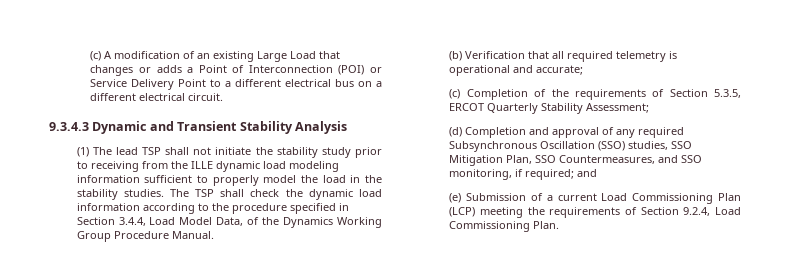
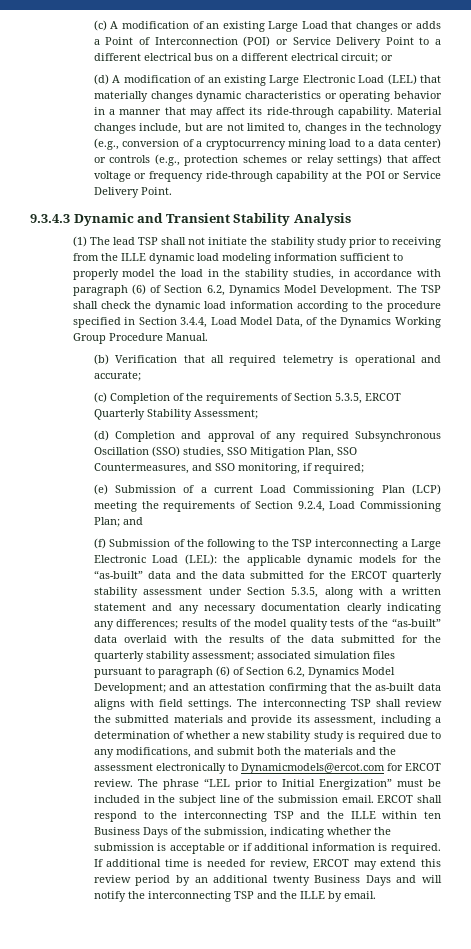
- (c) A modification of an existing Large Load that changes or adds a Point of Interconnection (POI) or Service Delivery Point to a different electrical bus on a different electrical circuit.
+ (c) A modification of an existing Large Load that changes or adds a Point of Interconnection (POI) or Service Delivery Point to a different electrical bus on a different electrical circuit; or
+ (d) A modification of an existing Large Electronic Load (LEL) that materially changes dynamic characteristics or operating behavior in a manner that may affect its ride-through capability. Material changes include, but are not limited to, changes in the technology (e.g., conversion of a cryptocurrency mining load to a data center) or controls (e.g., protection schemes or relay settings) that affect voltage or frequency ride-through capability at the POI or Service Delivery Point.
- (1) The lead TSP shall not initiate the stability study prior to receiving from the ILLE dynamic load modeling information sufficient to properly model the load in the stability studies.
+ (1) The lead TSP shall not initiate the stability study prior to receiving from the ILLE dynamic load modeling information sufficient to properly model the load in the stability studies, in accordance with paragraph (6) of Section 6.2, Dynamics Model Development.
- (d) Completion and approval of any required Subsynchronous Oscillation (SSO) studies, SSO Mitigation Plan, SSO Countermeasures, and SSO monitoring, if required; and
+ (d) Completion and approval of any required Subsynchronous Oscillation (SSO) studies, SSO Mitigation Plan, SSO Countermeasures, and SSO monitoring, if required;
- (e) Submission of a current Load Commissioning Plan (LCP) meeting the requirements of Section 9.2.4, Load Commissioning Plan.
+ (e) Submission of a current Load Commissioning Plan (LCP) meeting the requirements of Section 9.2.4, Load Commissioning Plan; and
+ (f) Submission of the following to the TSP interconnecting a Large Electronic Load (LEL): the applicable dynamic models for the “as-built” data and the data submitted for the ERCOT quarterly stability assessment under Section 5.3.5, along with a written statement and any necessary documentation clearly indicating any differences; results of the model quality tests of the “as-built” data overlaid with the results of the data submitted for the quarterly stability assessment; associated simulation files pursuant to paragraph (6) of Section 6.2, Dynamics Model Development; and an attestation confirming that the as-built data aligns with field settings. The interconnecting TSP shall review the submitted materials and provide its assessment, including a determination of whether a new stability study is required due to any modifications, and submit both the materials and the assessment electronically to Dynamicmodels@ercot.com for ERCOT review. The phrase “LEL prior to Initial Energization” must be included in the subject line of the submission email. ERCOT shall respond to the interconnecting TSP and the ILLE within ten Business Days of the submission, indicating whether the submission is acceptable or if additional information is required. If additional time is needed for review, ERCOT may extend this review period by an additional twenty Business Days and will notify the interconnecting TSP and the ILLE by email.

